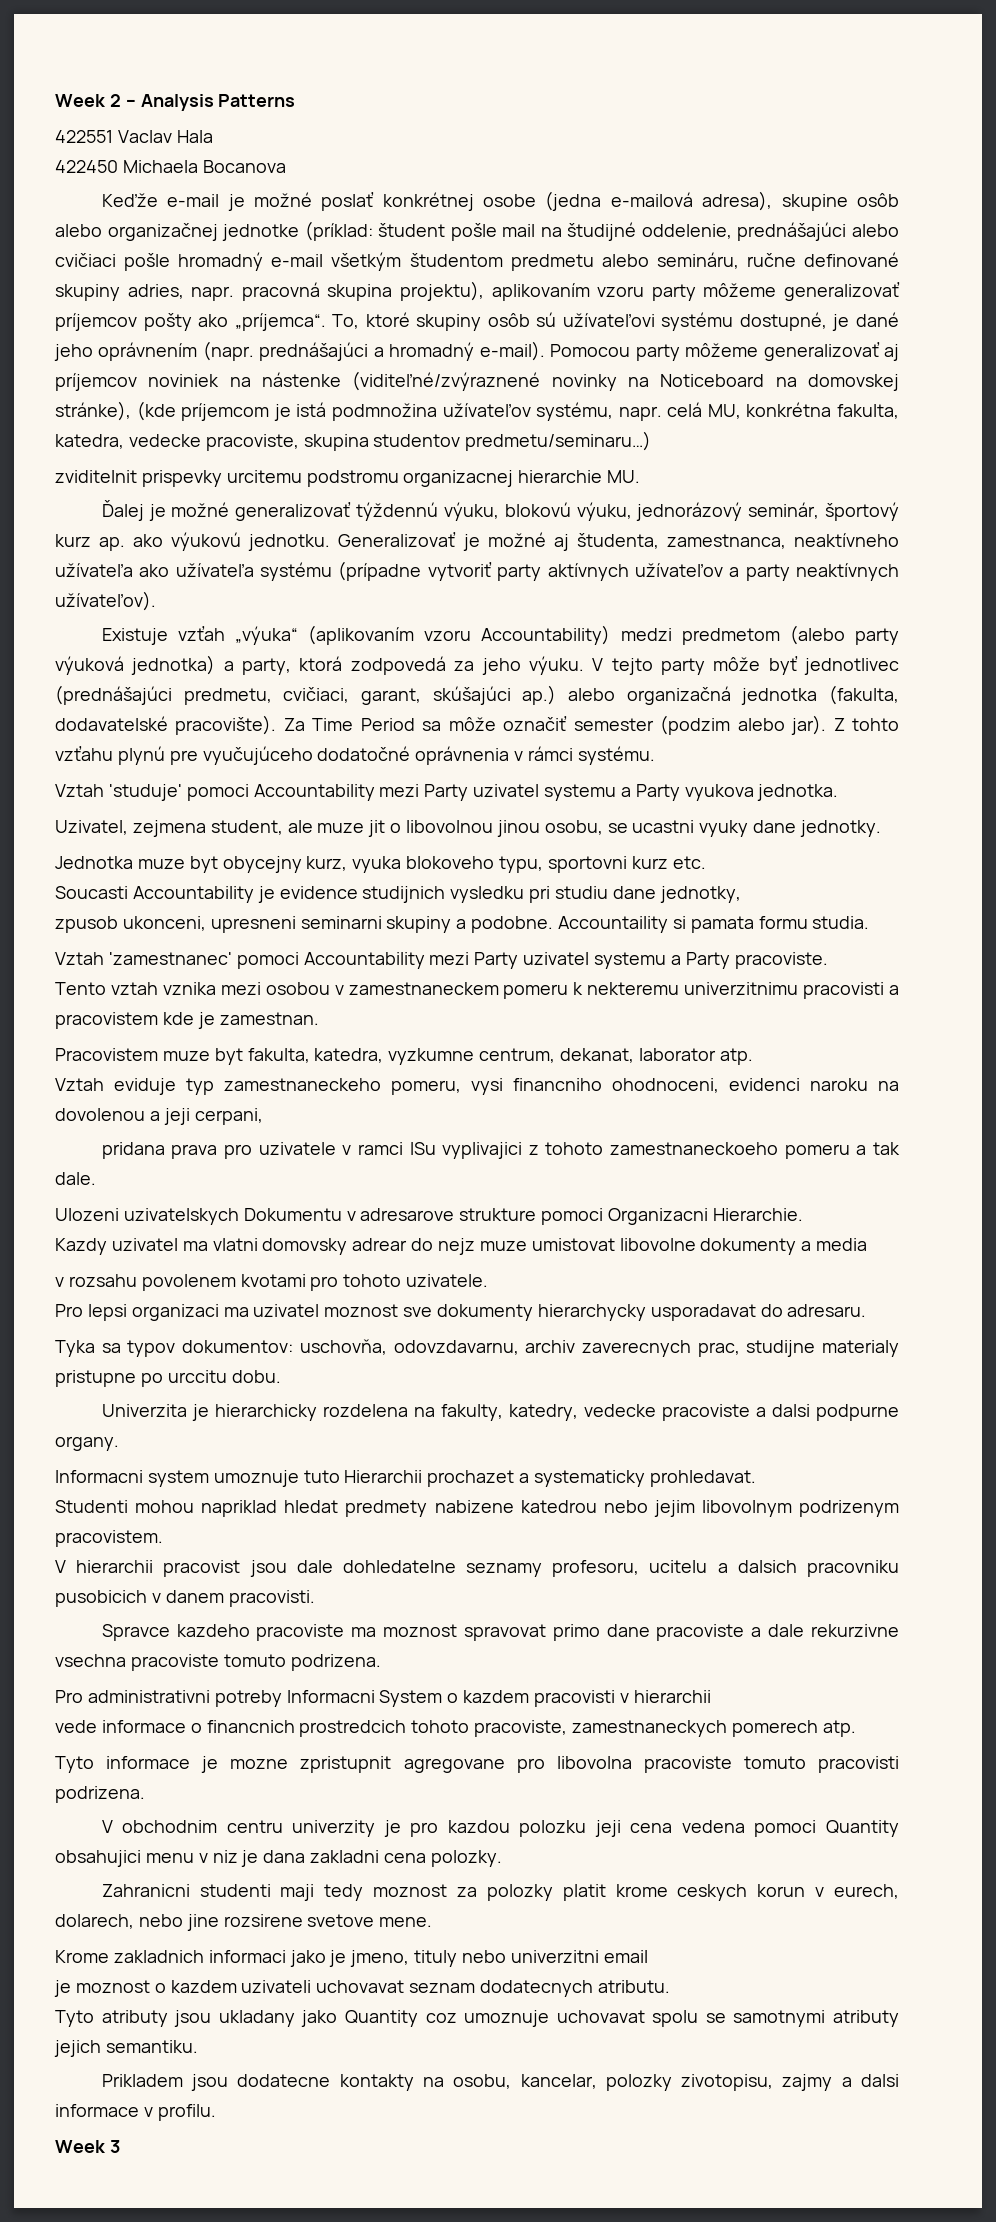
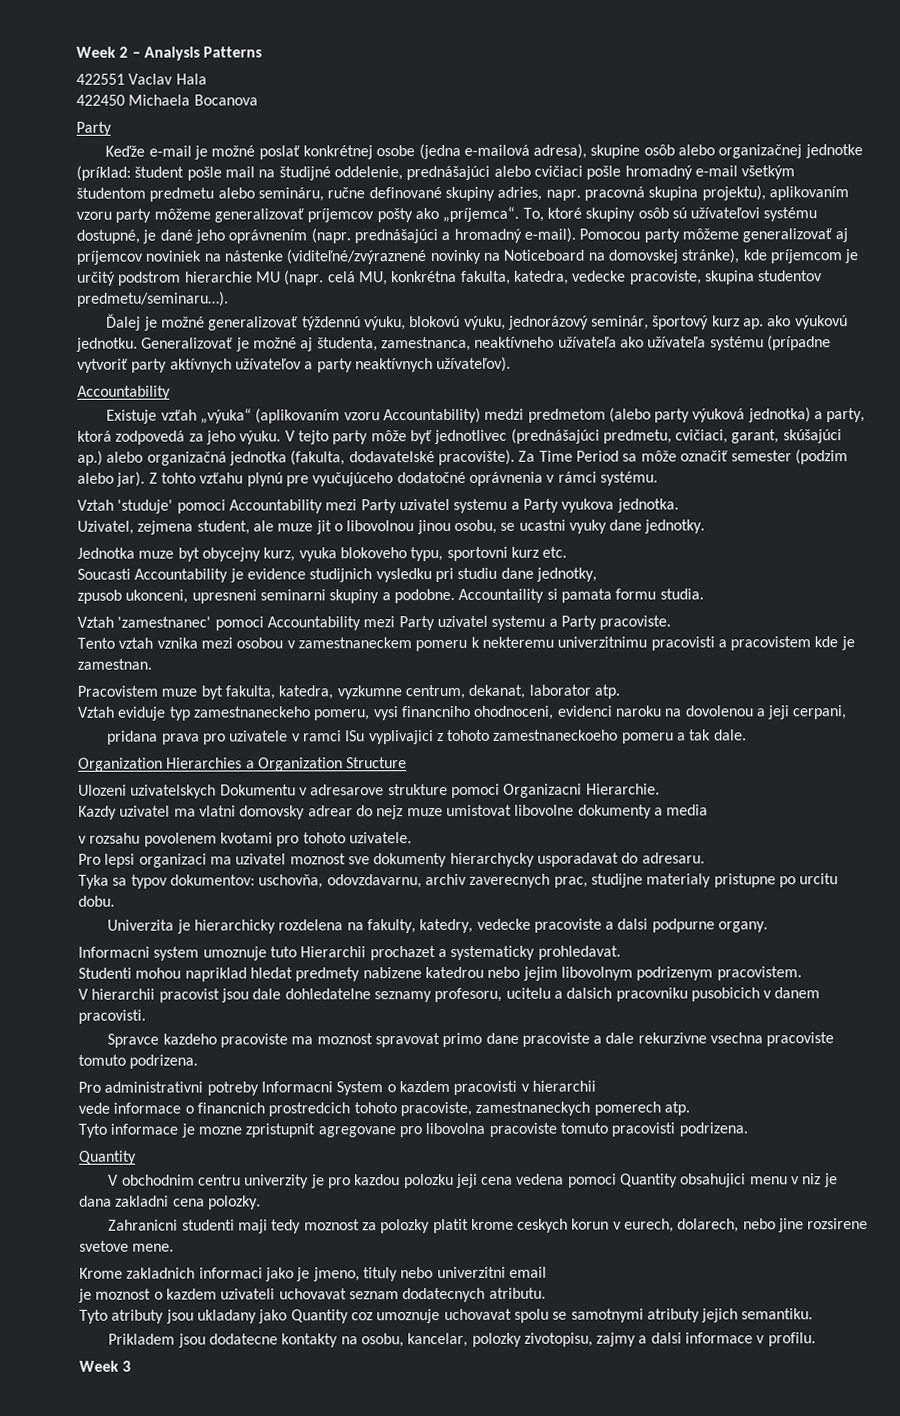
  422450 Michaela Bocanova
+ Party
- Pomocou party môžeme generalizovať aj príjemcov noviniek na nástenke (viditeľné/zvýraznené novinky na Noticeboard na domovskej stránke), (kde príjemcom je istá podmnožina užívateľov systému, napr. celá MU, konkrétna fakulta, katedra, vedecke pracoviste, skupina studentov predmetu/seminaru…)
- zviditelnit prispevky urcitemu podstromu organizacnej hierarchie MU.
+ Pomocou party môžeme generalizovať aj príjemcov noviniek na nástenke (viditeľné/zvýraznené novinky na Noticeboard na domovskej stránke), kde príjemcom je určitý podstrom hierarchie MU (napr. celá MU, konkrétna fakulta, katedra, vedecke pracoviste, skupina studentov predmetu/seminaru…).
  Generalizovať je možné aj študenta, zamestnanca, neaktívneho užívateľa ako užívateľa systému (prípadne vytvoriť party aktívnych užívateľov a party neaktívnych užívateľov).
+ Accountability
+ Organization Hierarchies a Organization Structure
- Tyka sa typov dokumentov: uschovňa, odovzdavarnu, archiv zaverecnych prac, studijne materialy pristupne po urccitu dobu.
+ Tyka sa typov dokumentov: uschovňa, odovzdavarnu, archiv zaverecnych prac, studijne materialy pristupne po urcitu dobu.
  Tyto informace je mozne zpristupnit agregovane pro libovolna pracoviste tomuto pracovisti podrizena.
+ Quantity

